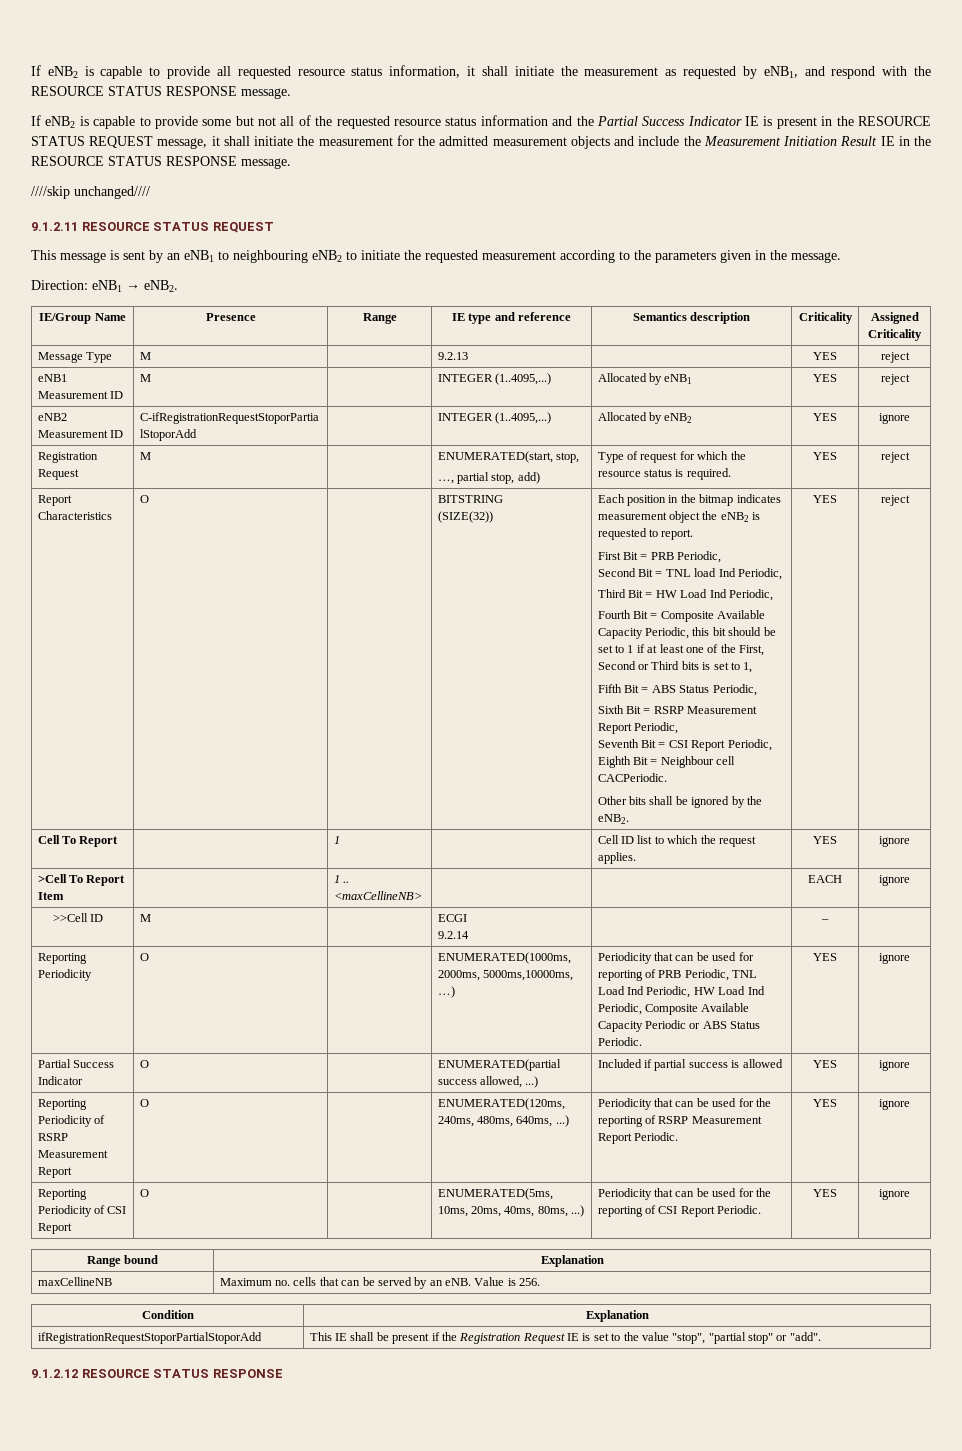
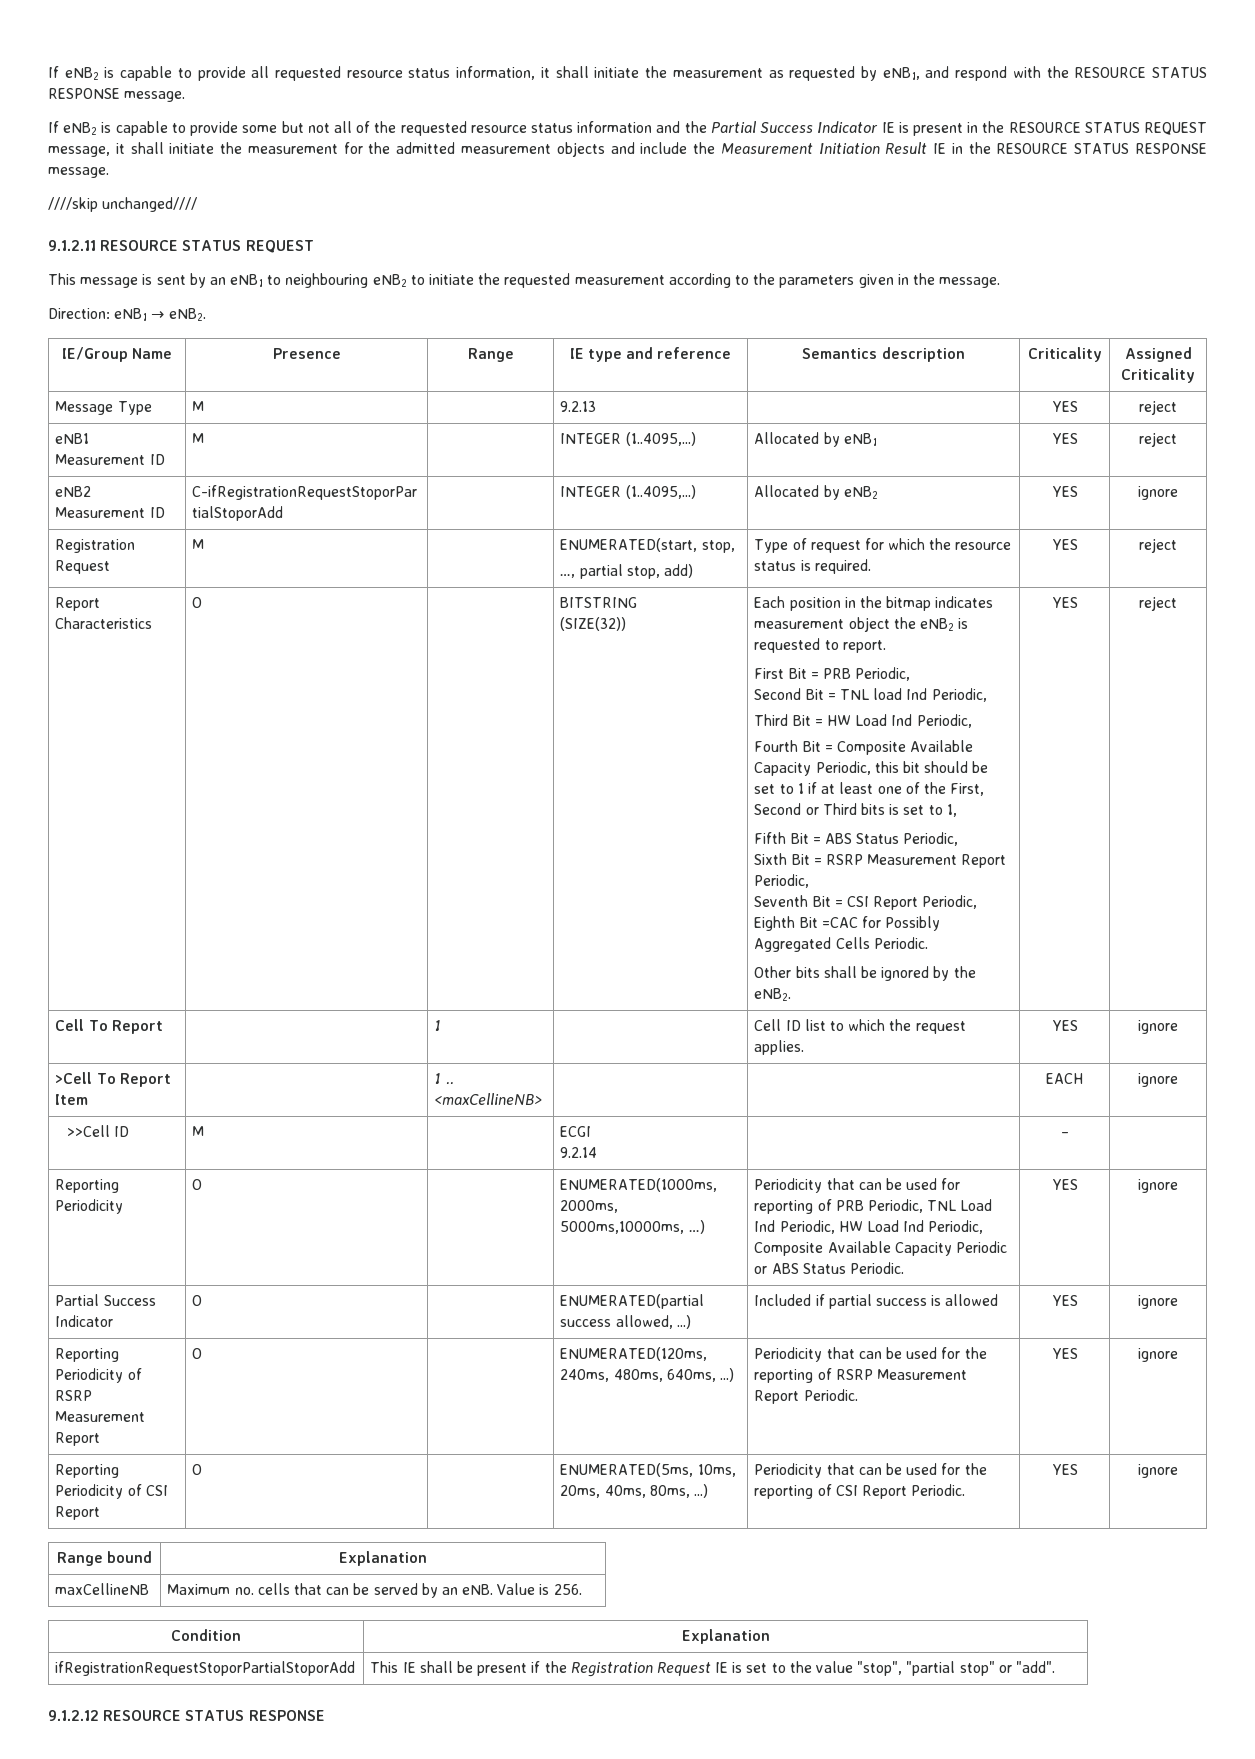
- Seventh Bit = CSI Report Periodic, Eighth Bit = Neighbour cell CACPeriodic.
+ Seventh Bit = CSI Report Periodic, Eighth Bit =CAC for Possibly Aggregated Cells Periodic.

